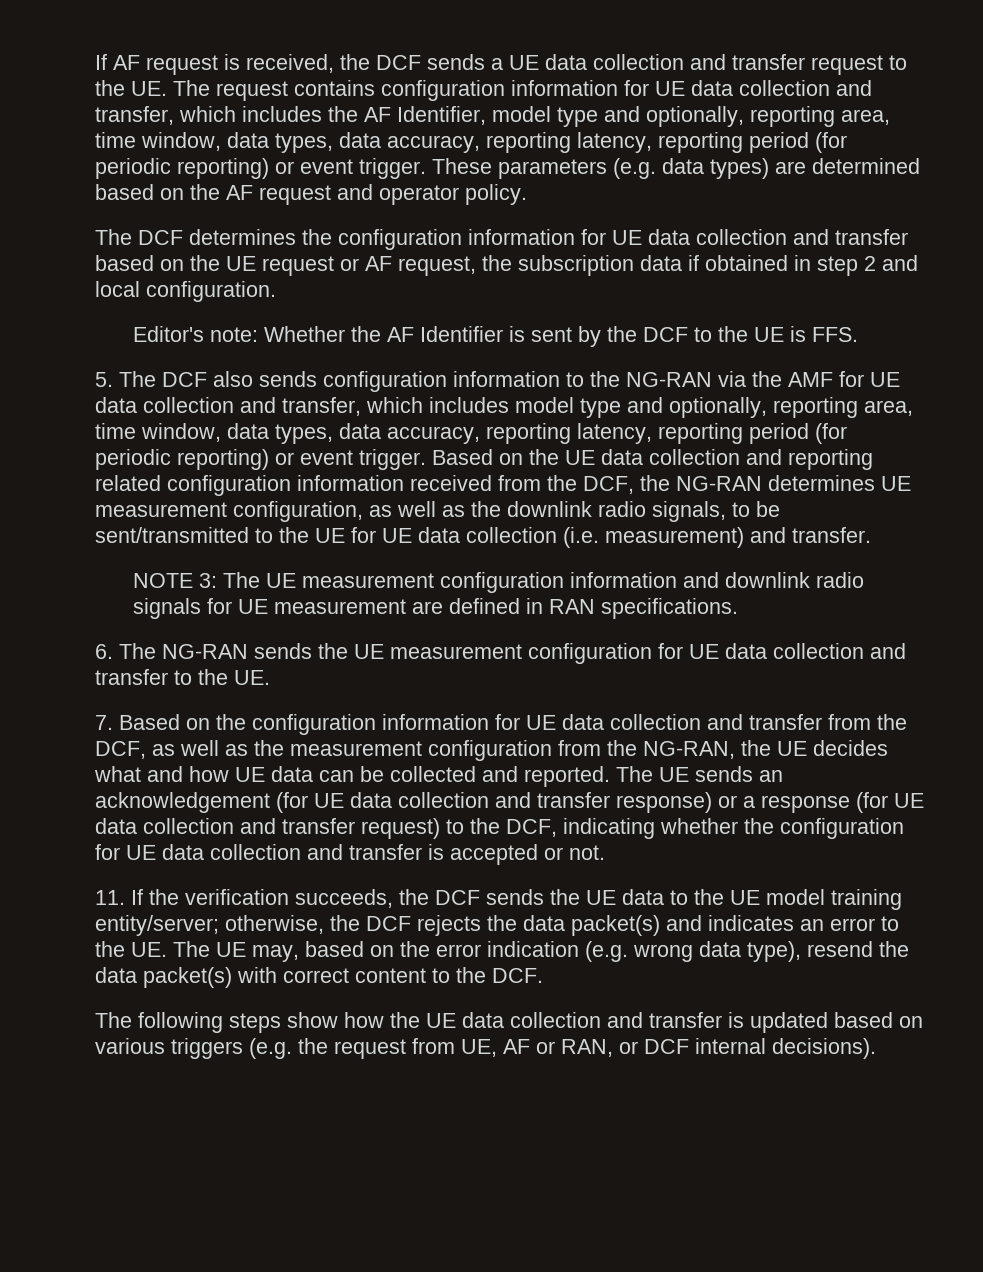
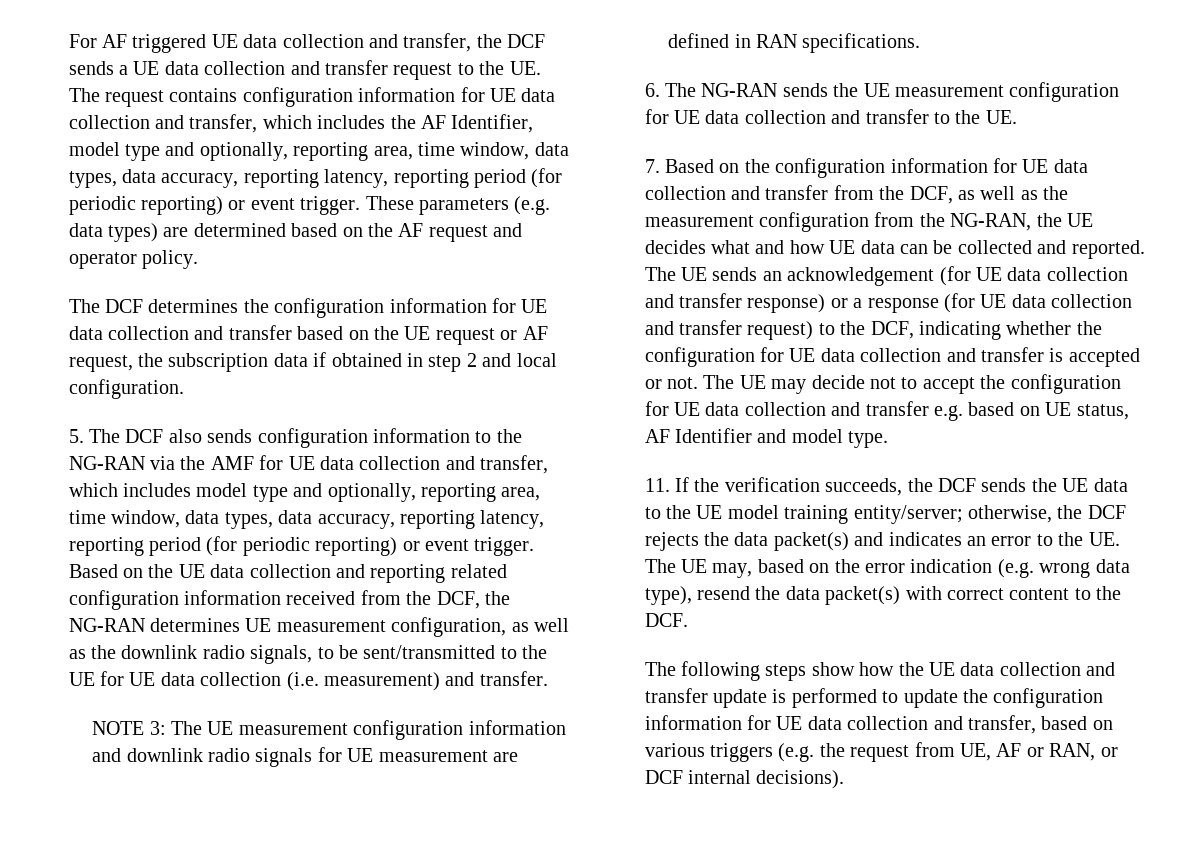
- If AF request is received, the DCF sends a UE data collection and transfer request to the UE. The request contains configuration information for UE data collection and transfer, which includes the AF Identifier, model type and optionally, reporting area, time window, data types, data accuracy, reporting latency, reporting period (for periodic reporting) or event trigger.
+ For AF triggered UE data collection and transfer, the DCF sends a UE data collection and transfer request to the UE. The request contains configuration information for UE data collection and transfer, which includes the AF Identifier, model type and optionally, reporting area, time window, data types, data accuracy, reporting latency, reporting period (for periodic reporting) or event trigger.
- Editor's note: Whether the AF Identifier is sent by the DCF to the UE is FFS.
+ The UE may decide not to accept the configuration for UE data collection and transfer e.g. based on UE status, AF Identifier and model type.
- The following steps show how the UE data collection and transfer is updated based on various triggers (e.g. the request from UE, AF or RAN, or DCF internal decisions).
+ The following steps show how the UE data collection and transfer update is performed to update the configuration information for UE data collection and transfer, based on various triggers (e.g. the request from UE, AF or RAN, or DCF internal decisions).

